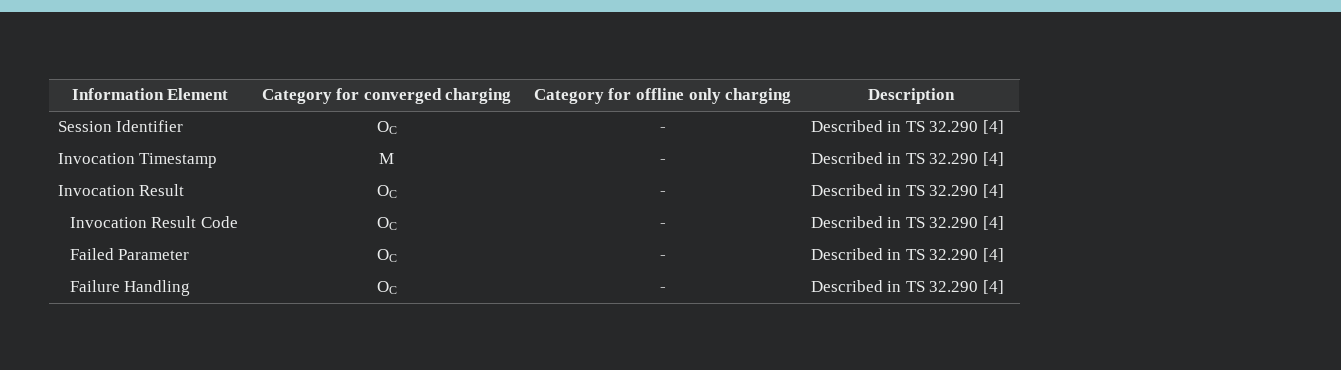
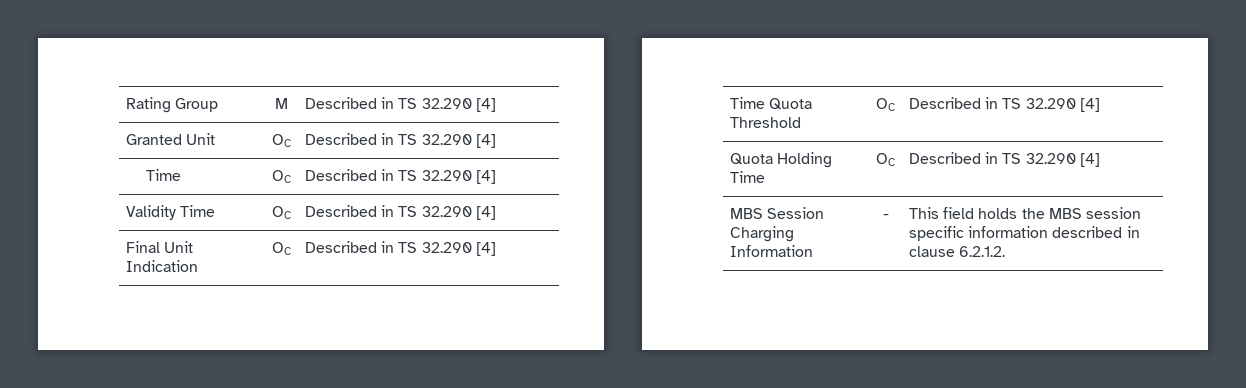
- Information Element | Category for converged charging | Category for offline only charging | Description
- Session Identifier | OC | - | Described in TS 32.290 [4]
- Invocation Timestamp | M | - | Described in TS 32.290 [4]
- Invocation Result | OC | - | Described in TS 32.290 [4]
- Invocation Result Code | OC | - | Described in TS 32.290 [4]
- Failed Parameter | OC | - | Described in TS 32.290 [4]
- Failure Handling | OC | - | Described in TS 32.290 [4]
+ Rating Group | M | Described in TS 32.290 [4]
+ Granted Unit | OC | Described in TS 32.290 [4]
+ Time | OC | Described in TS 32.290 [4]
+ Validity Time | OC | Described in TS 32.290 [4]
+ Final Unit Indication | OC | Described in TS 32.290 [4]
+ Time Quota Threshold | OC | Described in TS 32.290 [4]
+ Quota Holding Time | OC | Described in TS 32.290 [4]
+ MBS Session Charging Information | - | This field holds the MBS session specific information described in clause 6.2.1.2.

